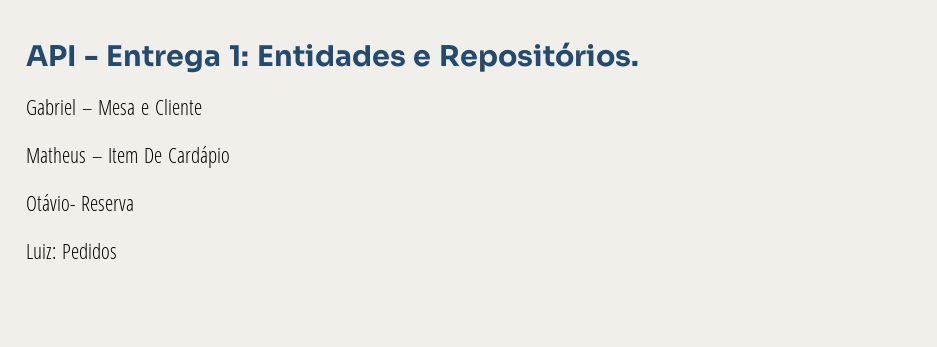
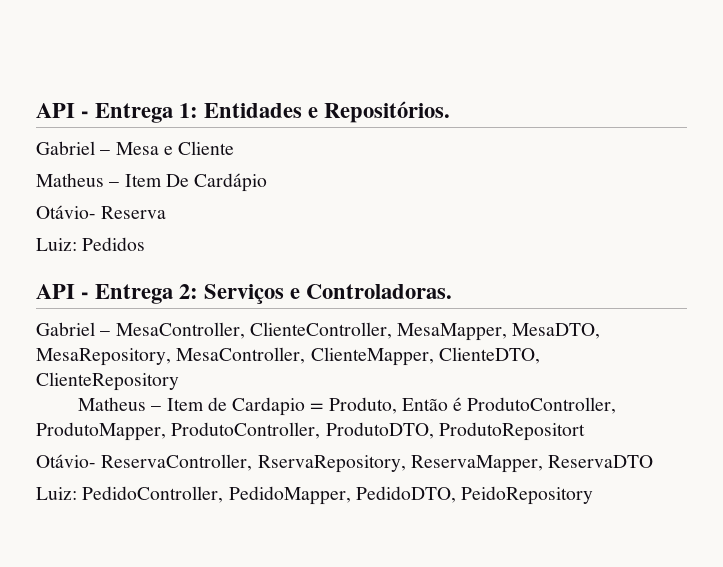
+ API - Entrega 2: Serviços e Controladoras.
+ Gabriel – MesaController, ClienteController, MesaMapper, MesaDTO, MesaRepository, MesaController, ClienteMapper, ClienteDTO, ClienteRepository
+ Matheus – Item de Cardapio = Produto, Então é ProdutoController, ProdutoMapper, ProdutoController, ProdutoDTO, ProdutoRepositort
+ Otávio- ReservaController, RservaRepository, ReservaMapper, ReservaDTO
+ Luiz: PedidoController, PedidoMapper, PedidoDTO, PeidoRepository

